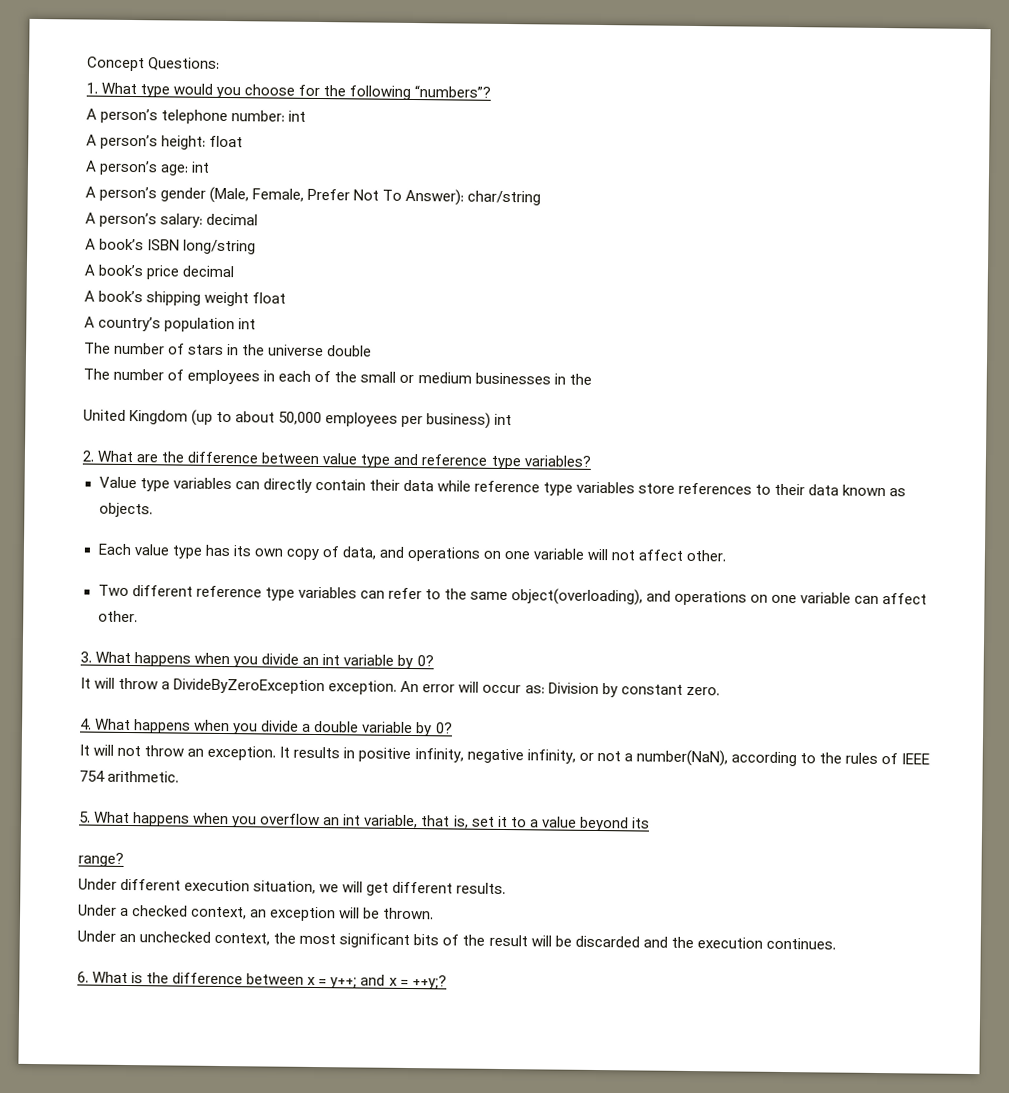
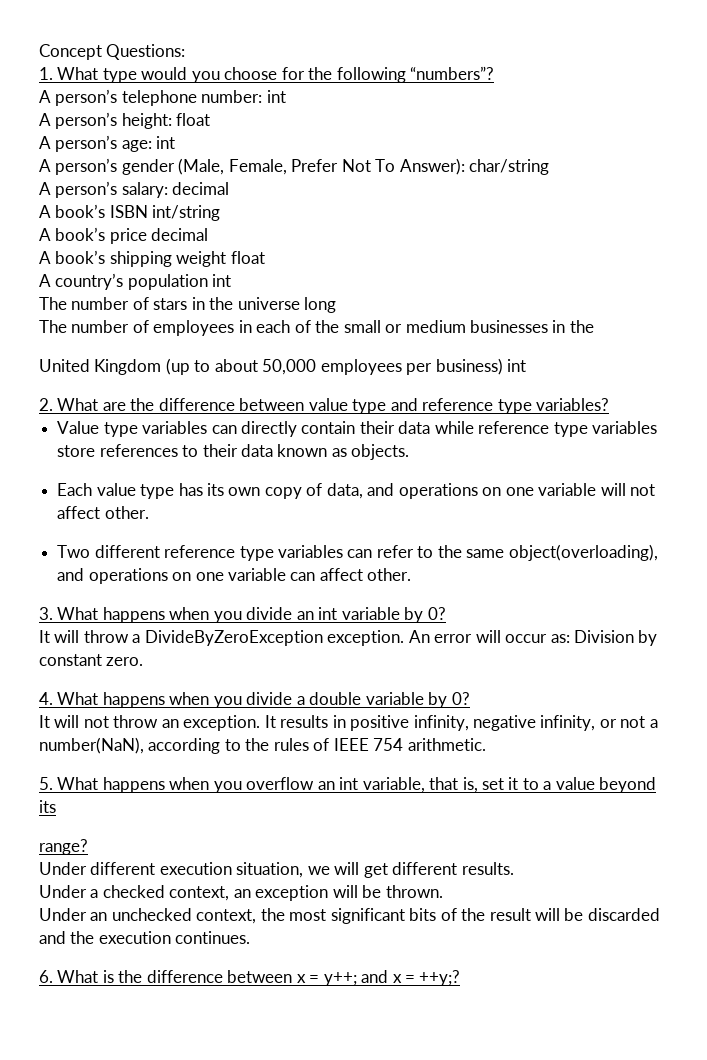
- A book’s ISBN long/string
+ A book’s ISBN int/string
- The number of stars in the universe double
+ The number of stars in the universe long

